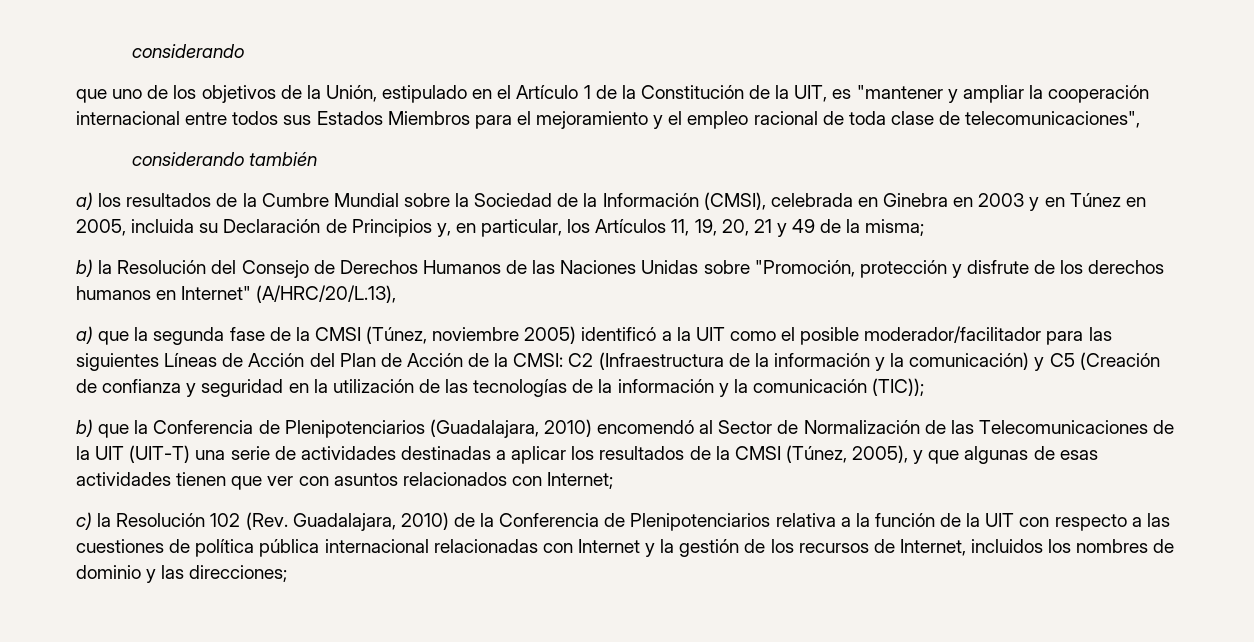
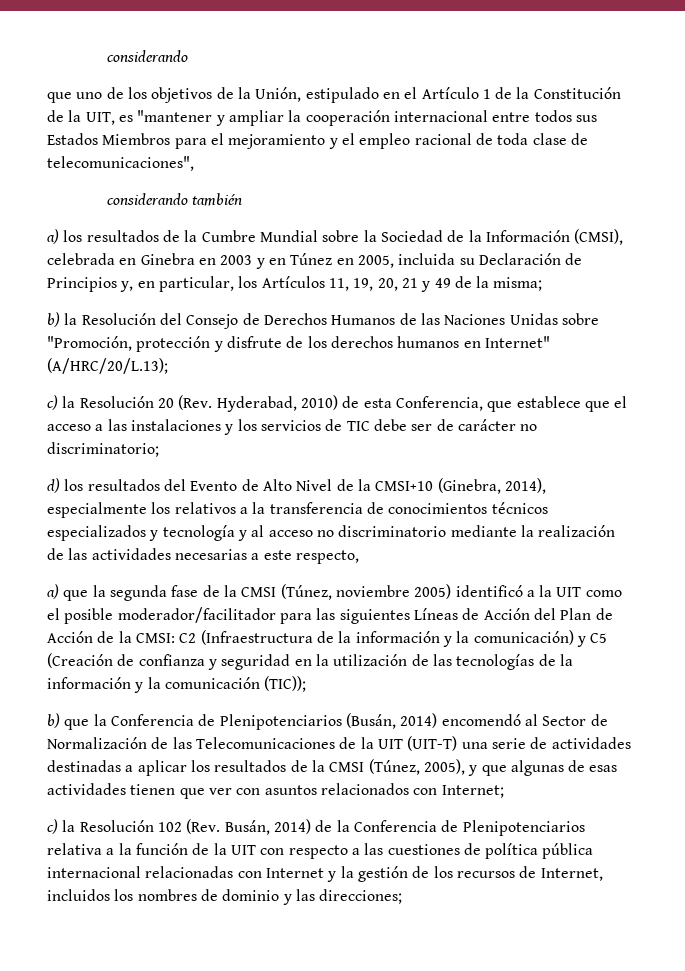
- b) la Resolución del Consejo de Derechos Humanos de las Naciones Unidas sobre "Promoción, protección y disfrute de los derechos humanos en Internet" (A/HRC/20/L.13),
+ b) la Resolución del Consejo de Derechos Humanos de las Naciones Unidas sobre "Promoción, protección y disfrute de los derechos humanos en Internet" (A/HRC/20/L.13);
+ c) la Resolución 20 (Rev. Hyderabad, 2010) de esta Conferencia, que establece que el acceso a las instalaciones y los servicios de TIC debe ser de carácter no discriminatorio;
+ d) los resultados del Evento de Alto Nivel de la CMSI+10 (Ginebra, 2014), especialmente los relativos a la transferencia de conocimientos técnicos especializados y tecnología y al acceso no discriminatorio mediante la realización de las actividades necesarias a este respecto,
- b) que la Conferencia de Plenipotenciarios (Guadalajara, 2010) encomendó al Sector de Normalización de las Telecomunicaciones de la UIT (UIT-T) una serie de actividades destinadas a aplicar los resultados de la CMSI (Túnez, 2005), y que algunas de esas actividades tienen que ver con asuntos relacionados con Internet;
+ b) que la Conferencia de Plenipotenciarios (Busán, 2014) encomendó al Sector de Normalización de las Telecomunicaciones de la UIT (UIT-T) una serie de actividades destinadas a aplicar los resultados de la CMSI (Túnez, 2005), y que algunas de esas actividades tienen que ver con asuntos relacionados con Internet;
- c) la Resolución 102 (Rev. Guadalajara, 2010) de la Conferencia de Plenipotenciarios relativa a la función de la UIT con respecto a las cuestiones de política pública internacional relacionadas con Internet y la gestión de los recursos de Internet, incluidos los nombres de dominio y las direcciones;
+ c) la Resolución 102 (Rev. Busán, 2014) de la Conferencia de Plenipotenciarios relativa a la función de la UIT con respecto a las cuestiones de política pública internacional relacionadas con Internet y la gestión de los recursos de Internet, incluidos los nombres de dominio y las direcciones;

